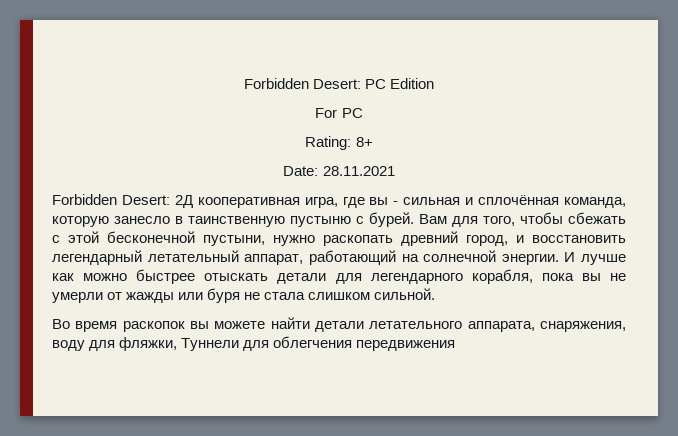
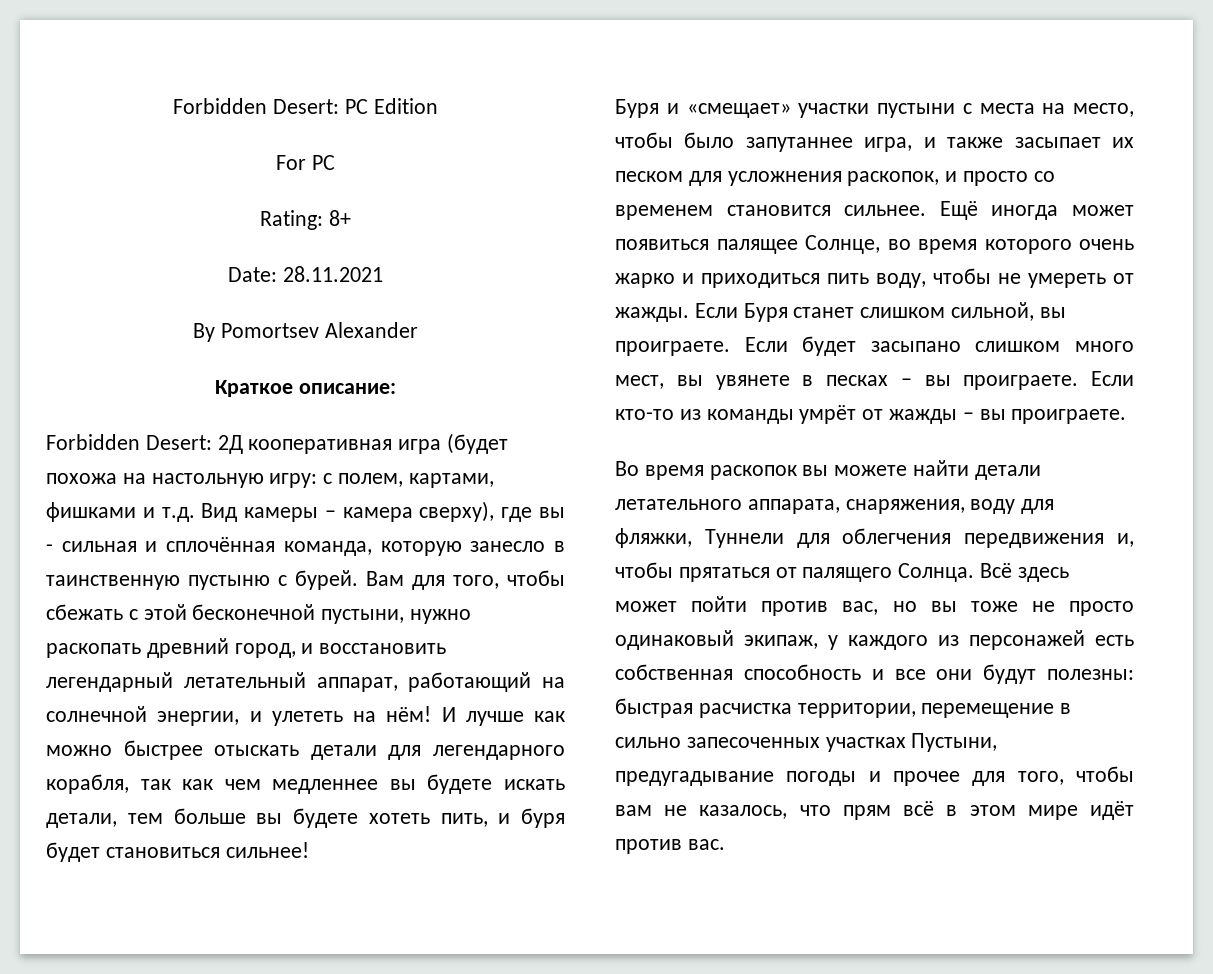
+ By Pomortsev Alexander
+ Краткое описание:
- Forbidden Desert: 2Д кооперативная игра, где вы - сильная и сплочённая команда, которую занесло в таинственную пустыню с бурей.
+ Forbidden Desert: 2Д кооперативная игра (будет похожа на настольную игру: с полем, картами, фишками и т.д. Вид камеры – камера сверху), где вы - сильная и сплочённая команда, которую занесло в таинственную пустыню с бурей.
- Вам для того, чтобы сбежать с этой бесконечной пустыни, нужно раскопать древний город, и восстановить легендарный летательный аппарат, работающий на солнечной энергии.
+ Вам для того, чтобы сбежать с этой бесконечной пустыни, нужно раскопать древний город, и восстановить легендарный летательный аппарат, работающий на солнечной энергии, и улететь на нём!
- И лучше как можно быстрее отыскать детали для легендарного корабля, пока вы не умерли от жажды или буря не стала слишком сильной.
+ И лучше как можно быстрее отыскать детали для легендарного корабля, так как чем медленнее вы будете искать детали, тем больше вы будете хотеть пить, и буря будет становиться сильнее!
+ Буря и «смещает» участки пустыни с места на место, чтобы было запутаннее игра, и также засыпает их песком для усложнения раскопок, и просто со временем становится сильнее. Ещё иногда может появиться палящее Солнце, во время которого очень жарко и приходиться пить воду, чтобы не умереть от жажды. Если Буря станет слишком сильной, вы проиграете. Если будет засыпано слишком много мест, вы увянете в песках – вы проиграете. Если кто-то из команды умрёт от жажды – вы проиграете.
- Во время раскопок вы можете найти детали летательного аппарата, снаряжения, воду для фляжки, Туннели для облегчения передвижения
+ Во время раскопок вы можете найти детали летательного аппарата, снаряжения, воду для фляжки, Туннели для облегчения передвижения и, чтобы прятаться от палящего Солнца. Всё здесь может пойти против вас, но вы тоже не просто одинаковый экипаж, у каждого из персонажей есть собственная способность и все они будут полезны: быстрая расчистка территории, перемещение в сильно запесоченных участках Пустыни, предугадывание погоды и прочее для того, чтобы вам не казалось, что прям всё в этом мире идёт против вас.

